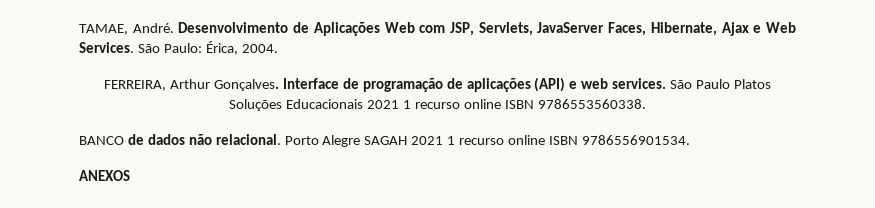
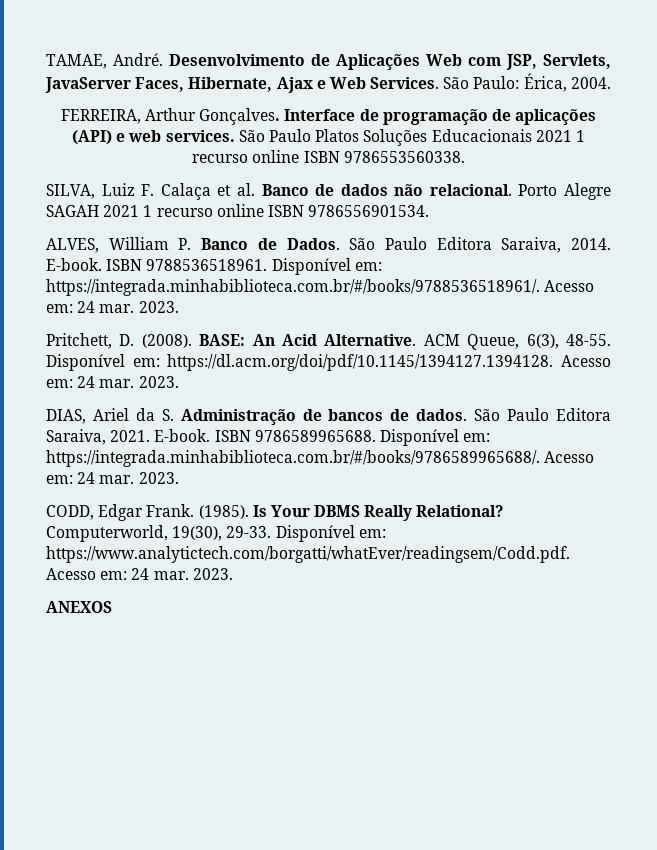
- BANCO de dados não relacional.
+ SILVA, Luiz F. Calaça et al. Banco de dados não relacional.
+ ALVES, William P. Banco de Dados. São Paulo Editora Saraiva, 2014. E-book. ISBN 9788536518961. Disponível em: https://integrada.minhabiblioteca.com.br/#/books/9788536518961/. Acesso em: 24 mar. 2023.
+ Pritchett, D. (2008). BASE: An Acid Alternative. ACM Queue, 6(3), 48-55. Disponível em: https://dl.acm.org/doi/pdf/10.1145/1394127.1394128. Acesso em: 24 mar. 2023.
+ DIAS, Ariel da S. Administração de bancos de dados. São Paulo Editora Saraiva, 2021. E-book. ISBN 9786589965688. Disponível em: https://integrada.minhabiblioteca.com.br/#/books/9786589965688/. Acesso em: 24 mar. 2023.
+ CODD, Edgar Frank. (1985). Is Your DBMS Really Relational? Computerworld, 19(30), 29-33. Disponível em: https://www.analytictech.com/borgatti/whatEver/readingsem/Codd.pdf. Acesso em: 24 mar. 2023.

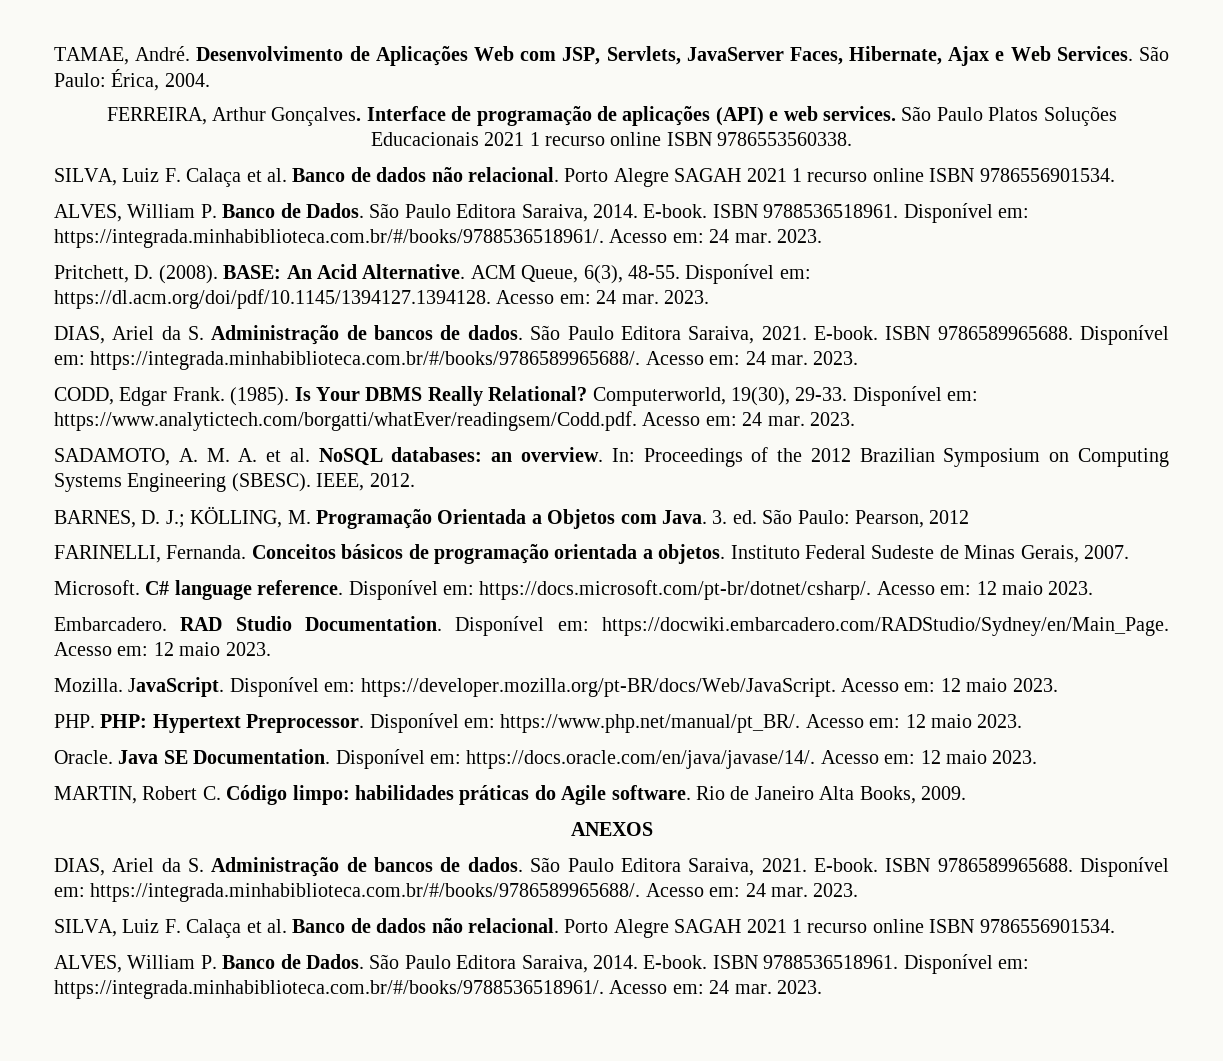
+ SADAMOTO, A. M. A. et al. NoSQL databases: an overview. In: Proceedings of the 2012 Brazilian Symposium on Computing Systems Engineering (SBESC). IEEE, 2012.
+ BARNES, D. J.; KÖLLING, M. Programação Orientada a Objetos com Java. 3. ed. São Paulo: Pearson, 2012
+ FARINELLI, Fernanda. Conceitos básicos de programação orientada a objetos. Instituto Federal Sudeste de Minas Gerais, 2007.
+ Microsoft. C# language reference. Disponível em: https://docs.microsoft.com/pt-br/dotnet/csharp/. Acesso em: 12 maio 2023.
+ Embarcadero. RAD Studio Documentation. Disponível em: https://docwiki.embarcadero.com/RADStudio/Sydney/en/Main_Page. Acesso em: 12 maio 2023.
+ Mozilla. JavaScript. Disponível em: https://developer.mozilla.org/pt-BR/docs/Web/JavaScript. Acesso em: 12 maio 2023.
+ PHP. PHP: Hypertext Preprocessor. Disponível em: https://www.php.net/manual/pt_BR/. Acesso em: 12 maio 2023.
+ Oracle. Java SE Documentation. Disponível em: https://docs.oracle.com/en/java/javase/14/. Acesso em: 12 maio 2023.
+ MARTIN, Robert C. Código limpo: habilidades práticas do Agile software. Rio de Janeiro Alta Books, 2009.
  ANEXOS
+ DIAS, Ariel da S. Administração de bancos de dados. São Paulo Editora Saraiva, 2021. E-book. ISBN 9786589965688. Disponível em: https://integrada.minhabiblioteca.com.br/#/books/9786589965688/. Acesso em: 24 mar. 2023.
+ SILVA, Luiz F. Calaça et al. Banco de dados não relacional. Porto Alegre SAGAH 2021 1 recurso online ISBN 9786556901534.
+ ALVES, William P. Banco de Dados. São Paulo Editora Saraiva, 2014. E-book. ISBN 9788536518961. Disponível em: https://integrada.minhabiblioteca.com.br/#/books/9788536518961/. Acesso em: 24 mar. 2023.

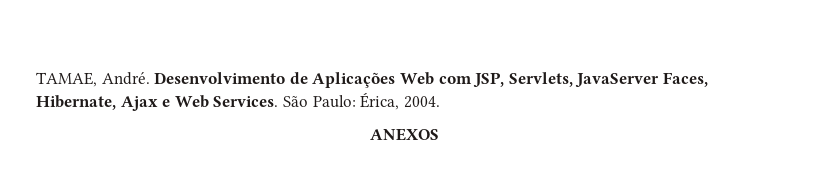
- FERREIRA, Arthur Gonçalves. Interface de programação de aplicações (API) e web services. São Paulo Platos Soluções Educacionais 2021 1 recurso online ISBN 9786553560338.
- SILVA, Luiz F. Calaça et al. Banco de dados não relacional. Porto Alegre SAGAH 2021 1 recurso online ISBN 9786556901534.
- ALVES, William P. Banco de Dados. São Paulo Editora Saraiva, 2014. E-book. ISBN 9788536518961. Disponível em: https://integrada.minhabiblioteca.com.br/#/books/9788536518961/. Acesso em: 24 mar. 2023.
- Pritchett, D. (2008). BASE: An Acid Alternative. ACM Queue, 6(3), 48-55. Disponível em: https://dl.acm.org/doi/pdf/10.1145/1394127.1394128. Acesso em: 24 mar. 2023.
- DIAS, Ariel da S. Administração de bancos de dados. São Paulo Editora Saraiva, 2021. E-book. ISBN 9786589965688. Disponível em: https://integrada.minhabiblioteca.com.br/#/books/9786589965688/. Acesso em: 24 mar. 2023.
- CODD, Edgar Frank. (1985). Is Your DBMS Really Relational? Computerworld, 19(30), 29-33. Disponível em: https://www.analytictech.com/borgatti/whatEver/readingsem/Codd.pdf. Acesso em: 24 mar. 2023.
- SADAMOTO, A. M. A. et al. NoSQL databases: an overview. In: Proceedings of the 2012 Brazilian Symposium on Computing Systems Engineering (SBESC). IEEE, 2012.
- BARNES, D. J.; KÖLLING, M. Programação Orientada a Objetos com Java. 3. ed. São Paulo: Pearson, 2012
- FARINELLI, Fernanda. Conceitos básicos de programação orientada a objetos. Instituto Federal Sudeste de Minas Gerais, 2007.
- Microsoft. C# language reference. Disponível em: https://docs.microsoft.com/pt-br/dotnet/csharp/. Acesso em: 12 maio 2023.
- Embarcadero. RAD Studio Documentation. Disponível em: https://docwiki.embarcadero.com/RADStudio/Sydney/en/Main_Page. Acesso em: 12 maio 2023.
- Mozilla. JavaScript. Disponível em: https://developer.mozilla.org/pt-BR/docs/Web/JavaScript. Acesso em: 12 maio 2023.
- PHP. PHP: Hypertext Preprocessor. Disponível em: https://www.php.net/manual/pt_BR/. Acesso em: 12 maio 2023.
- Oracle. Java SE Documentation. Disponível em: https://docs.oracle.com/en/java/javase/14/. Acesso em: 12 maio 2023.
- MARTIN, Robert C. Código limpo: habilidades práticas do Agile software. Rio de Janeiro Alta Books, 2009.
  ANEXOS
- DIAS, Ariel da S. Administração de bancos de dados. São Paulo Editora Saraiva, 2021. E-book. ISBN 9786589965688. Disponível em: https://integrada.minhabiblioteca.com.br/#/books/9786589965688/. Acesso em: 24 mar. 2023.
- SILVA, Luiz F. Calaça et al. Banco de dados não relacional. Porto Alegre SAGAH 2021 1 recurso online ISBN 9786556901534.
- ALVES, William P. Banco de Dados. São Paulo Editora Saraiva, 2014. E-book. ISBN 9788536518961. Disponível em: https://integrada.minhabiblioteca.com.br/#/books/9788536518961/. Acesso em: 24 mar. 2023.

